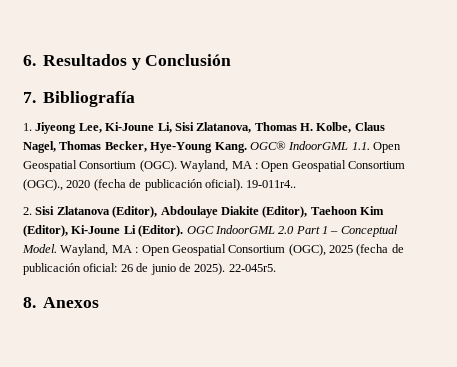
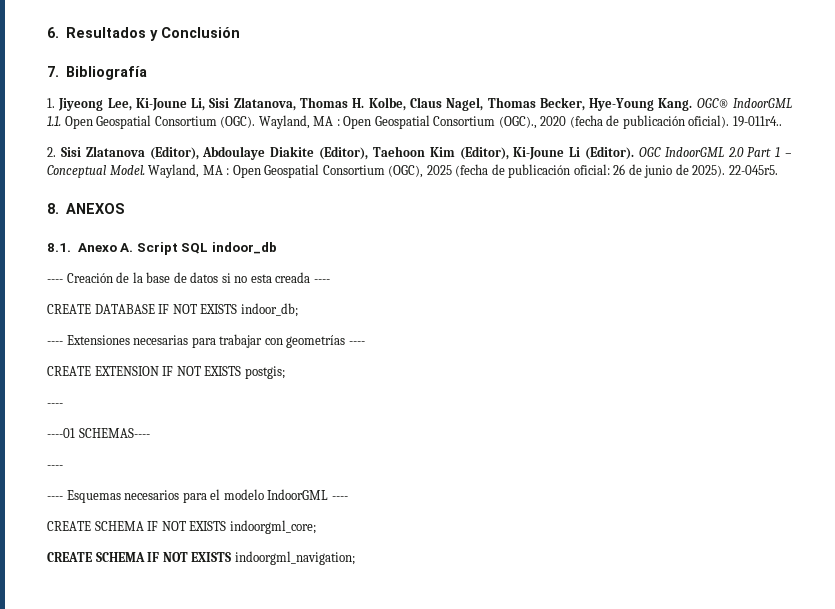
- 8. Anexos
+ 8. ANEXOS
+ 8.1. Anexo A. Script SQL indoor_db
+ ---- Creación de la base de datos si no esta creada ----
+ CREATE DATABASE IF NOT EXISTS indoor_db;
+ ---- Extensiones necesarias para trabajar con geometrías ----
+ CREATE EXTENSION IF NOT EXISTS postgis;
+ ----
+ ----01 SCHEMAS----
+ ----
+ ---- Esquemas necesarios para el modelo IndoorGML ----
+ CREATE SCHEMA IF NOT EXISTS indoorgml_core;
+ CREATE SCHEMA IF NOT EXISTS indoorgml_navigation;

